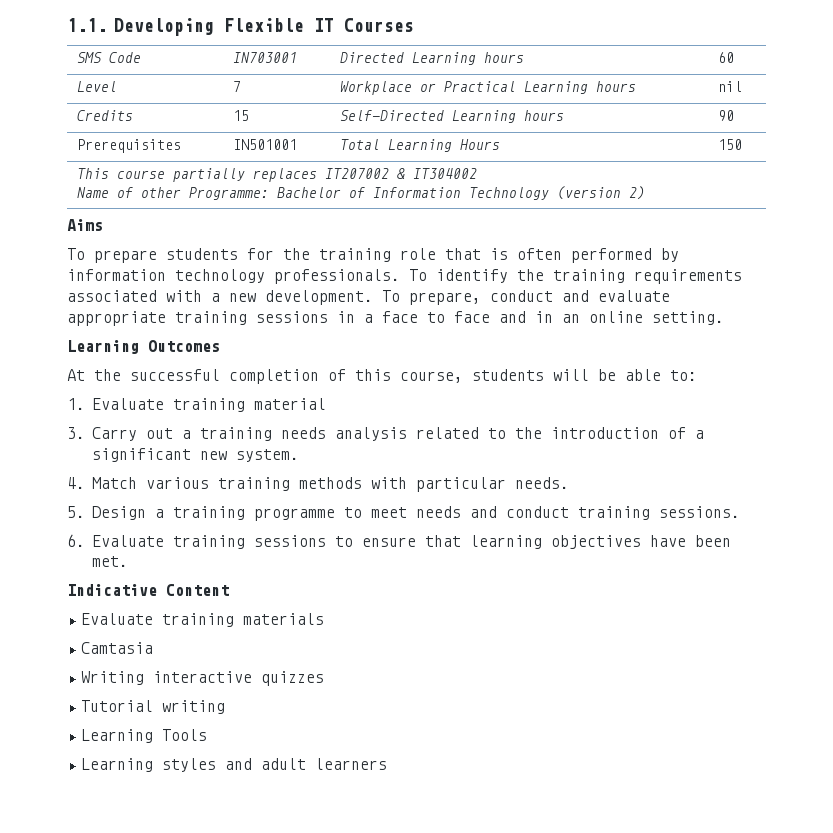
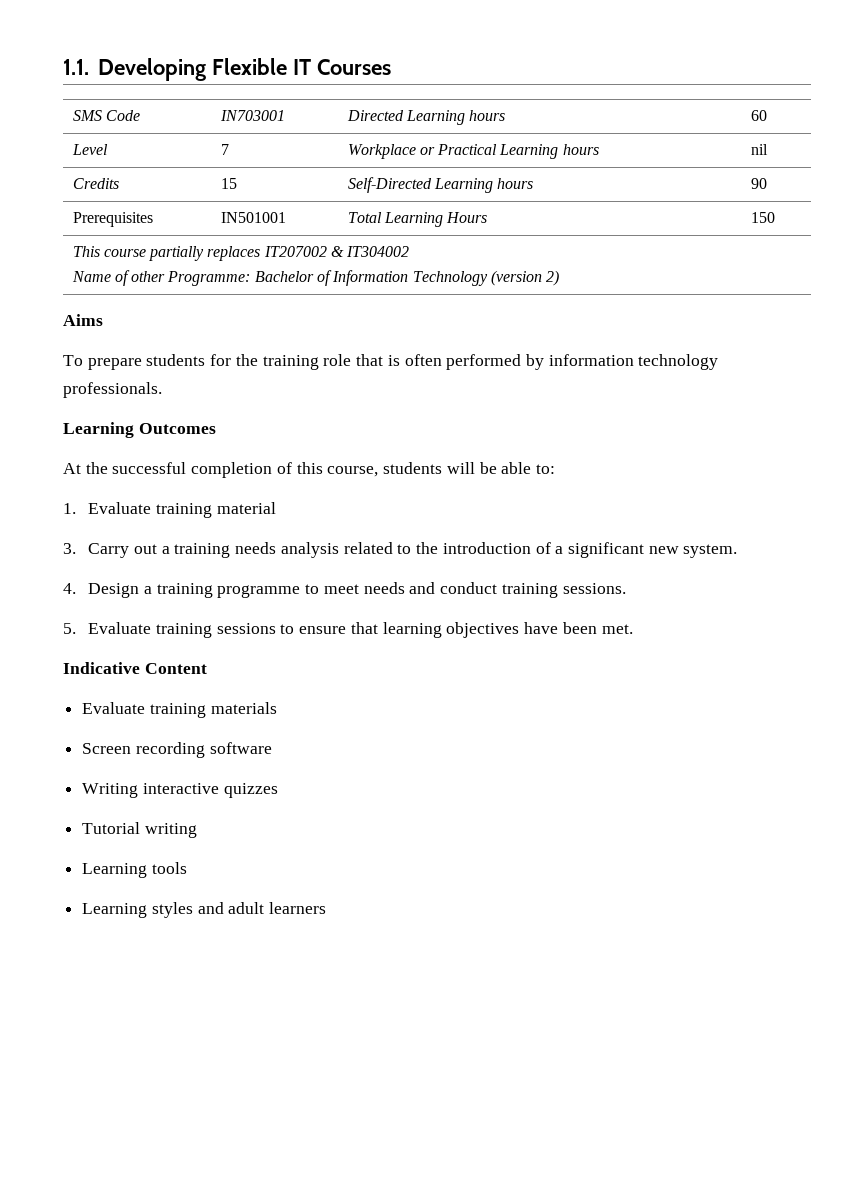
- To identify the training requirements associated with a new development. To prepare, conduct and evaluate appropriate training sessions in a face to face and in an online setting.
- 4. Match various training methods with particular needs.
- 5. Design a training programme to meet needs and conduct training sessions.
+ 4. Design a training programme to meet needs and conduct training sessions.
- 6. Evaluate training sessions to ensure that learning objectives have been met.
+ 5. Evaluate training sessions to ensure that learning objectives have been met.
- Camtasia
+ Screen recording software
- Learning Tools
+ Learning tools

